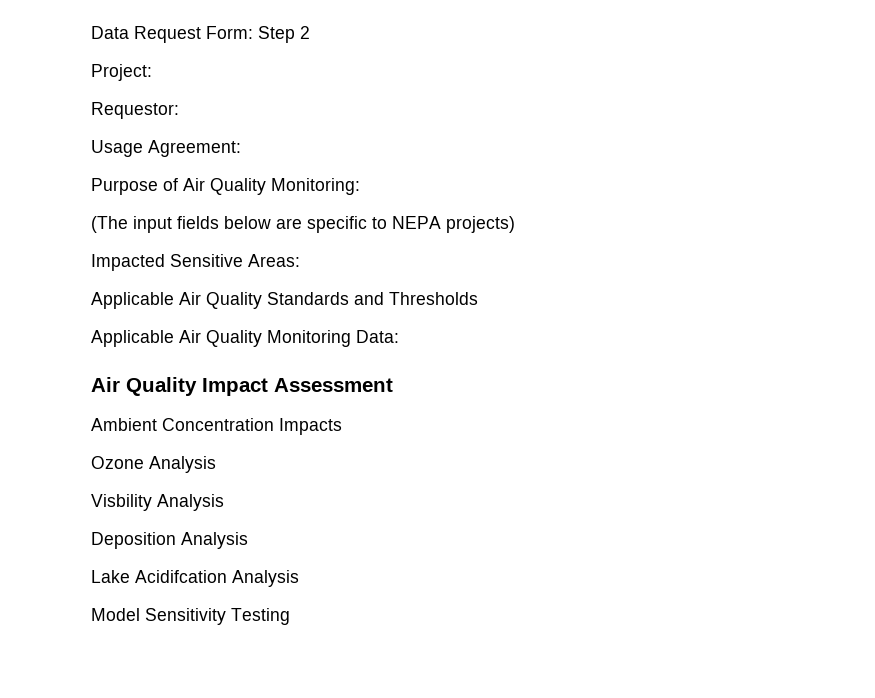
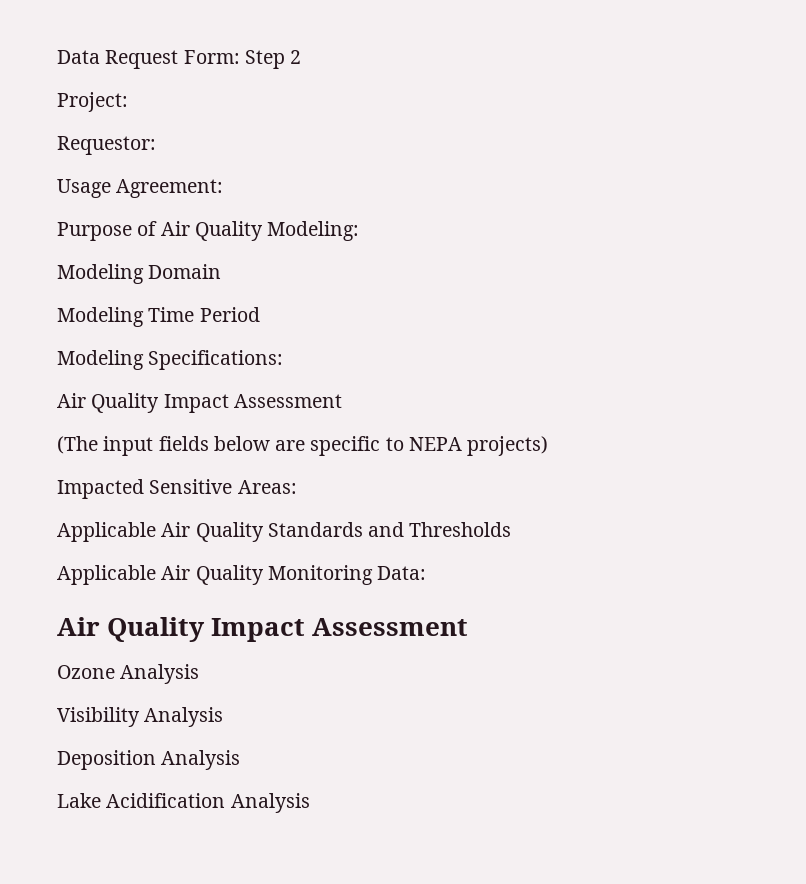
- Purpose of Air Quality Monitoring:
+ Purpose of Air Quality Modeling:
+ Modeling Domain
+ Modeling Time Period
+ Modeling Specifications:
+ Air Quality Impact Assessment
- Ambient Concentration Impacts
- Visbility Analysis
+ Visibility Analysis
- Lake Acidifcation Analysis
- Model Sensitivity Testing
+ Lake Acidification Analysis

